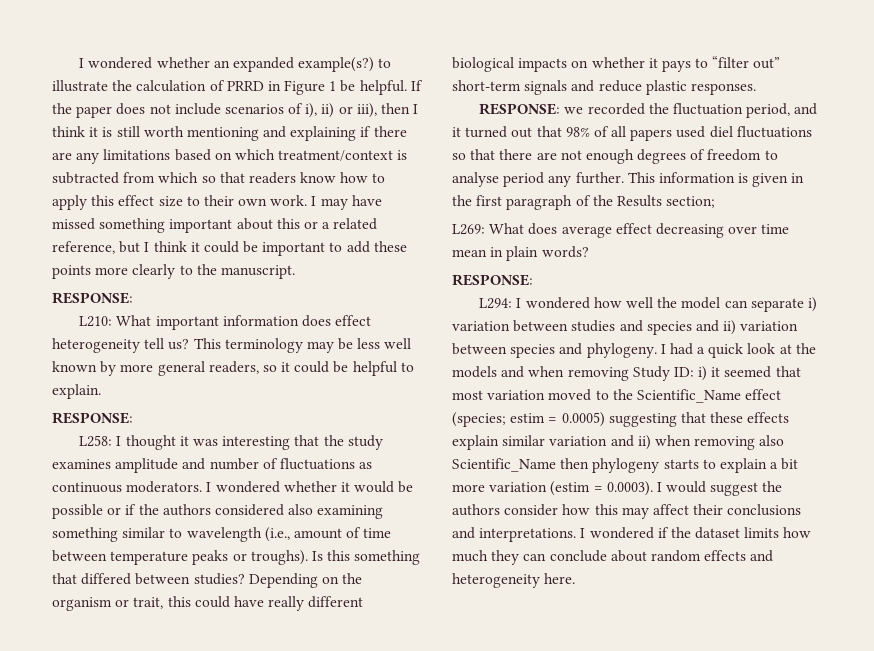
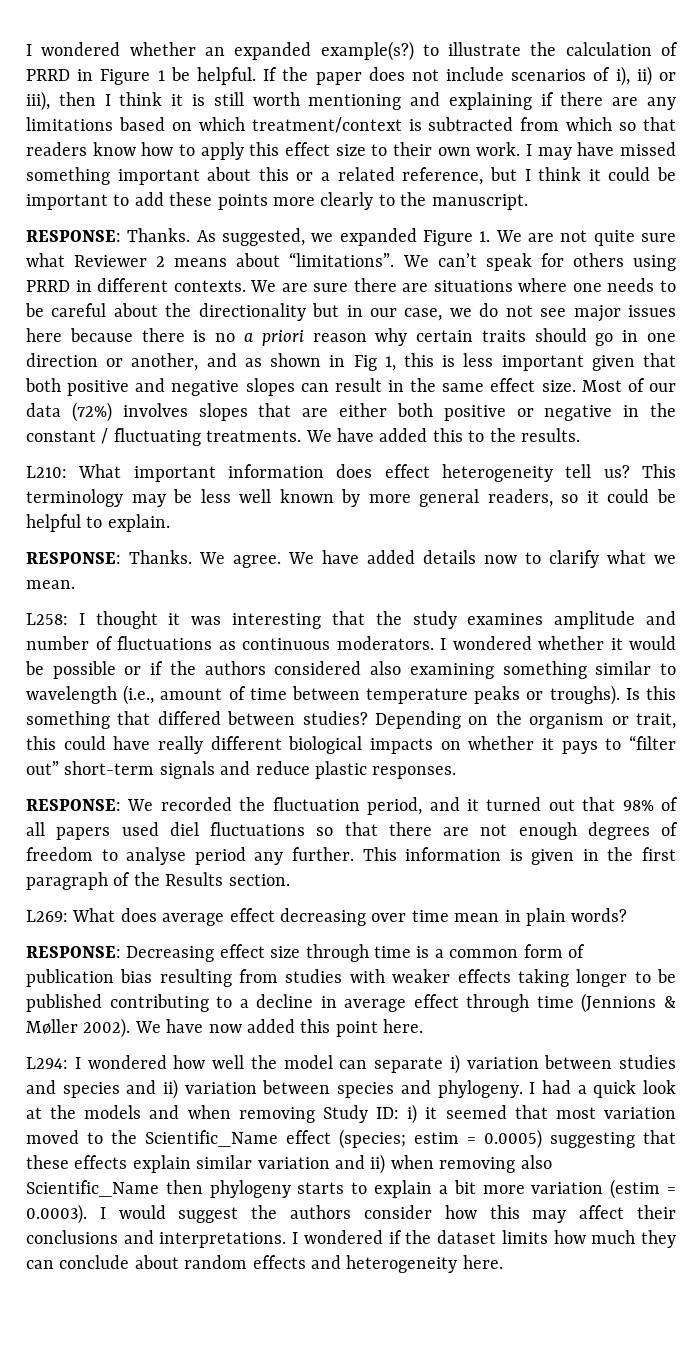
  I may have missed something important about this or a related reference, but I think it could be important to add these points more clearly to the manuscript.
- RESPONSE:
+ RESPONSE: Thanks. As suggested, we expanded Figure 1. We are not quite sure what Reviewer 2 means about “limitations”. We can’t speak for others using PRRD in different contexts. We are sure there are situations where one needs to be careful about the directionality but in our case, we do not see major issues here because there is no a priori reason why certain traits should go in one direction or another, and as shown in Fig 1, this is less important given that both positive and negative slopes can result in the same effect size. Most of our data (72%) involves slopes that are either both positive or negative in the constant / fluctuating treatments. We have added this to the results.
  This terminology may be less well known by more general readers, so it could be helpful to explain.
- RESPONSE:
+ RESPONSE: Thanks. We agree. We have added details now to clarify what we mean.
- RESPONSE: we recorded the fluctuation period, and it turned out that 98% of all papers used diel fluctuations so that there are not enough degrees of freedom to analyse period any further.
+ RESPONSE: We recorded the fluctuation period, and it turned out that 98% of all papers used diel fluctuations so that there are not enough degrees of freedom to analyse period any further.
- This information is given in the first paragraph of the Results section;
+ This information is given in the first paragraph of the Results section.
  L269: What does average effect decreasing over time mean in plain words?
- RESPONSE:
+ RESPONSE: Decreasing effect size through time is a common form of publication bias resulting from studies with weaker effects taking longer to be published contributing to a decline in average effect through time (Jennions & Møller 2002). We have now added this point here.

